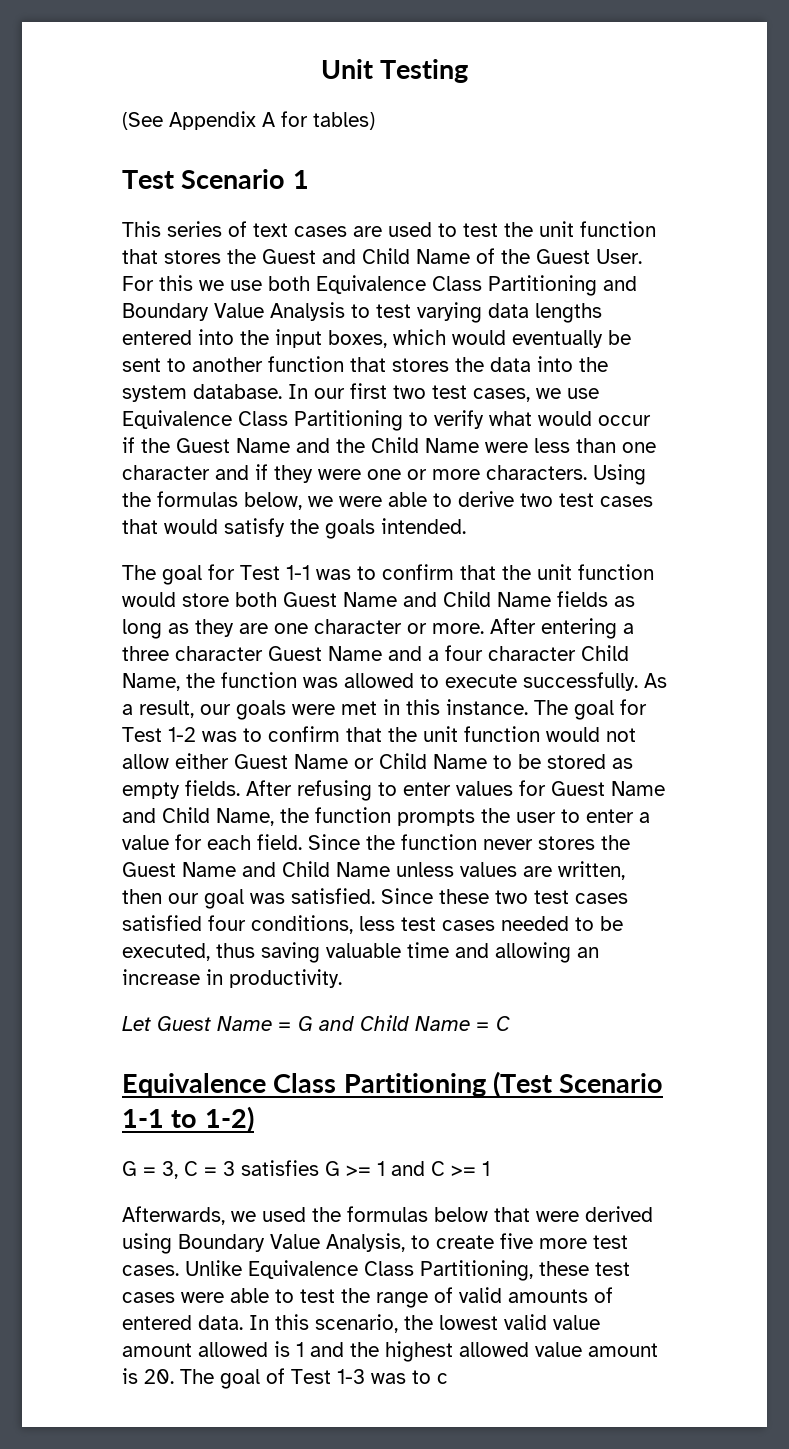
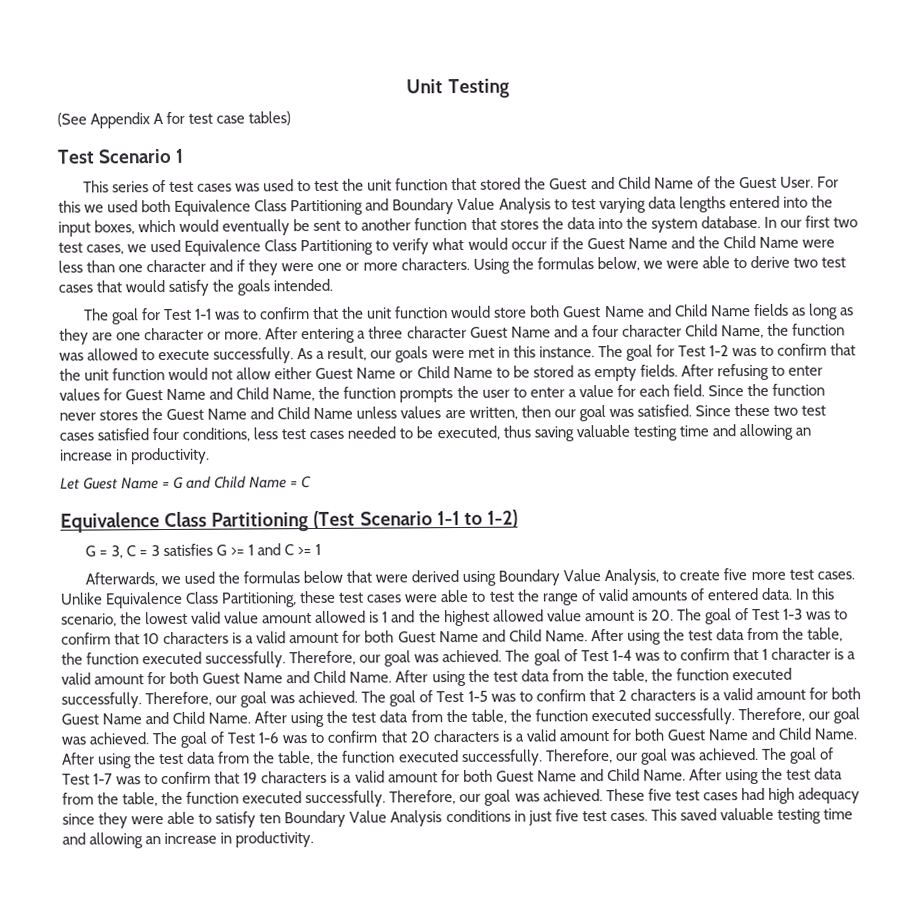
- (See Appendix A for tables)
+ (See Appendix A for test case tables)
- This series of text cases are used to test the unit function that stores the Guest and Child Name of the Guest User.
+ This series of test cases was used to test the unit function that stored the Guest and Child Name of the Guest User.
- For this we use both Equivalence Class Partitioning and Boundary Value Analysis to test varying data lengths entered into the input boxes, which would eventually be sent to another function that stores the data into the system database.
+ For this we used both Equivalence Class Partitioning and Boundary Value Analysis to test varying data lengths entered into the input boxes, which would eventually be sent to another function that stores the data into the system database.
- In our first two test cases, we use Equivalence Class Partitioning to verify what would occur if the Guest Name and the Child Name were less than one character and if they were one or more characters.
+ In our first two test cases, we used Equivalence Class Partitioning to verify what would occur if the Guest Name and the Child Name were less than one character and if they were one or more characters.
- Since these two test cases satisfied four conditions, less test cases needed to be executed, thus saving valuable time and allowing an increase in productivity.
+ Since these two test cases satisfied four conditions, less test cases needed to be executed, thus saving valuable testing time and allowing an increase in productivity.
- In this scenario, the lowest valid value amount allowed is 1 and the highest allowed value amount is 20. The goal of Test 1-3 was to c
+ In this scenario, the lowest valid value amount allowed is 1 and the highest allowed value amount is 20. The goal of Test 1-3 was to confirm that 10 characters is a valid amount for both Guest Name and Child Name. After using the test data from the table, the function executed successfully. Therefore, our goal was achieved. The goal of Test 1-4 was to confirm that 1 character is a valid amount for both Guest Name and Child Name. After using the test data from the table, the function executed successfully. Therefore, our goal was achieved. The goal of Test 1-5 was to confirm that 2 characters is a valid amount for both Guest Name and Child Name. After using the test data from the table, the function executed successfully. Therefore, our goal was achieved. The goal of Test 1-6 was to confirm that 20 characters is a valid amount for both Guest Name and Child Name. After using the test data from the table, the function executed successfully. Therefore, our goal was achieved. The goal of Test 1-7 was to confirm that 19 characters is a valid amount for both Guest Name and Child Name. After using the test data from the table, the function executed successfully. Therefore, our goal was achieved. These five test cases had high adequacy since they were able to satisfy ten Boundary Value Analysis conditions in just five test cases. This saved valuable testing time and allowing an increase in productivity.

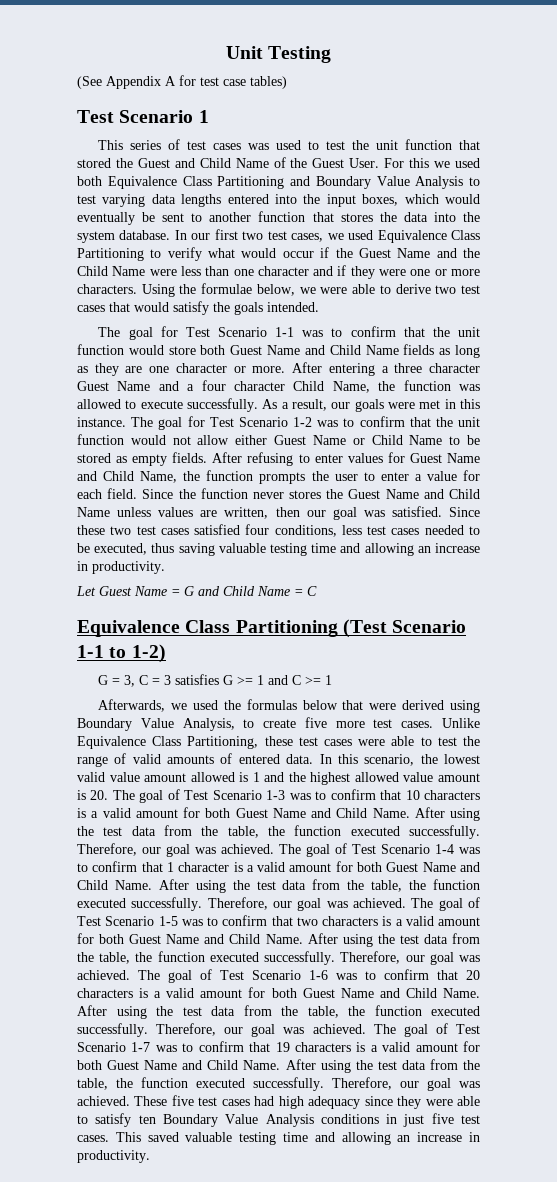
- Using the formulas below, we were able to derive two test cases that would satisfy the goals intended.
+ Using the formulae below, we were able to derive two test cases that would satisfy the goals intended.
- The goal for Test 1-1 was to confirm that the unit function would store both Guest Name and Child Name fields as long as they are one character or more.
+ The goal for Test Scenario 1-1 was to confirm that the unit function would store both Guest Name and Child Name fields as long as they are one character or more.
- The goal for Test 1-2 was to confirm that the unit function would not allow either Guest Name or Child Name to be stored as empty fields.
+ The goal for Test Scenario 1-2 was to confirm that the unit function would not allow either Guest Name or Child Name to be stored as empty fields.
- In this scenario, the lowest valid value amount allowed is 1 and the highest allowed value amount is 20. The goal of Test 1-3 was to confirm that 10 characters is a valid amount for both Guest Name and Child Name.
+ In this scenario, the lowest valid value amount allowed is 1 and the highest allowed value amount is 20. The goal of Test Scenario 1-3 was to confirm that 10 characters is a valid amount for both Guest Name and Child Name.
- The goal of Test 1-4 was to confirm that 1 character is a valid amount for both Guest Name and Child Name.
+ The goal of Test Scenario 1-4 was to confirm that 1 character is a valid amount for both Guest Name and Child Name.
- The goal of Test 1-5 was to confirm that 2 characters is a valid amount for both Guest Name and Child Name.
+ The goal of Test Scenario 1-5 was to confirm that two characters is a valid amount for both Guest Name and Child Name.
- The goal of Test 1-6 was to confirm that 20 characters is a valid amount for both Guest Name and Child Name.
+ The goal of Test Scenario 1-6 was to confirm that 20 characters is a valid amount for both Guest Name and Child Name.
- The goal of Test 1-7 was to confirm that 19 characters is a valid amount for both Guest Name and Child Name.
+ The goal of Test Scenario 1-7 was to confirm that 19 characters is a valid amount for both Guest Name and Child Name.

